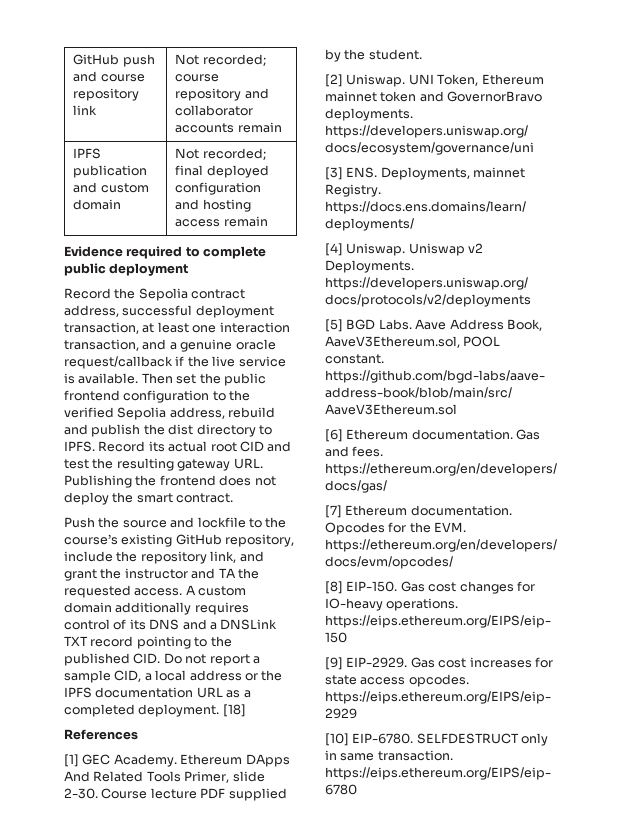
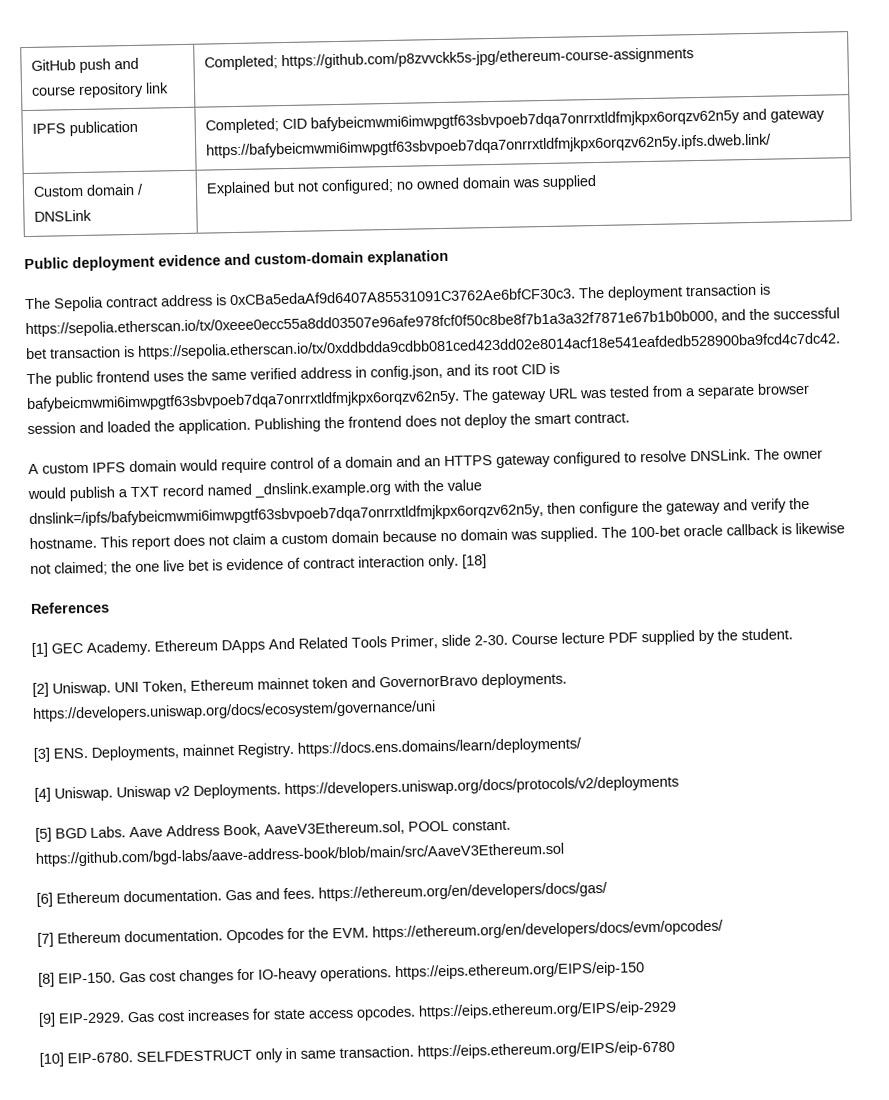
- GitHub push and course repository link | Not recorded; course repository and collaborator accounts remain
- IPFS publication and custom domain | Not recorded; final deployed configuration and hosting access remain
- Evidence required to complete public deployment
- Record the Sepolia contract address, successful deployment transaction, at least one interaction transaction, and a genuine oracle request/callback if the live service is available. Then set the public frontend configuration to the verified Sepolia address, rebuild and publish the dist directory to IPFS. Record its actual root CID and test the resulting gateway URL. Publishing the frontend does not deploy the smart contract.
+ GitHub push and course repository link | Completed; https://github.com/p8zvvckk5s-jpg/ethereum-course-assignments
+ IPFS publication | Completed; CID bafybeicmwmi6imwpgtf63sbvpoeb7dqa7onrrxtldfmjkpx6orqzv62n5y and gateway https://bafybeicmwmi6imwpgtf63sbvpoeb7dqa7onrrxtldfmjkpx6orqzv62n5y.ipfs.dweb.link/
+ Custom domain / DNSLink | Explained but not configured; no owned domain was supplied
+ Public deployment evidence and custom-domain explanation
+ The Sepolia contract address is 0xCBa5edaAf9d6407A85531091C3762Ae6bfCF30c3. The deployment transaction is https://sepolia.etherscan.io/tx/0xeee0ecc55a8dd03507e96afe978fcf0f50c8be8f7b1a3a32f7871e67b1b0b000, and the successful bet transaction is https://sepolia.etherscan.io/tx/0xddbdda9cdbb081ced423dd02e8014acf18e541eafdedb528900ba9fcd4c7dc42. The public frontend uses the same verified address in config.json, and its root CID is bafybeicmwmi6imwpgtf63sbvpoeb7dqa7onrrxtldfmjkpx6orqzv62n5y. The gateway URL was tested from a separate browser session and loaded the application. Publishing the frontend does not deploy the smart contract.
- Push the source and lockfile to the course’s existing GitHub repository, include the repository link, and grant the instructor and TA the requested access. A custom domain additionally requires control of its DNS and a DNSLink TXT record pointing to the published CID. Do not report a sample CID, a local address or the IPFS documentation URL as a completed deployment.
+ A custom IPFS domain would require control of a domain and an HTTPS gateway configured to resolve DNSLink. The owner would publish a TXT record named _dnslink.example.org with the value dnslink=/ipfs/bafybeicmwmi6imwpgtf63sbvpoeb7dqa7onrrxtldfmjkpx6orqzv62n5y, then configure the gateway and verify the hostname. This report does not claim a custom domain because no domain was supplied. The 100-bet oracle callback is likewise not claimed; the one live bet is evidence of contract interaction only.

